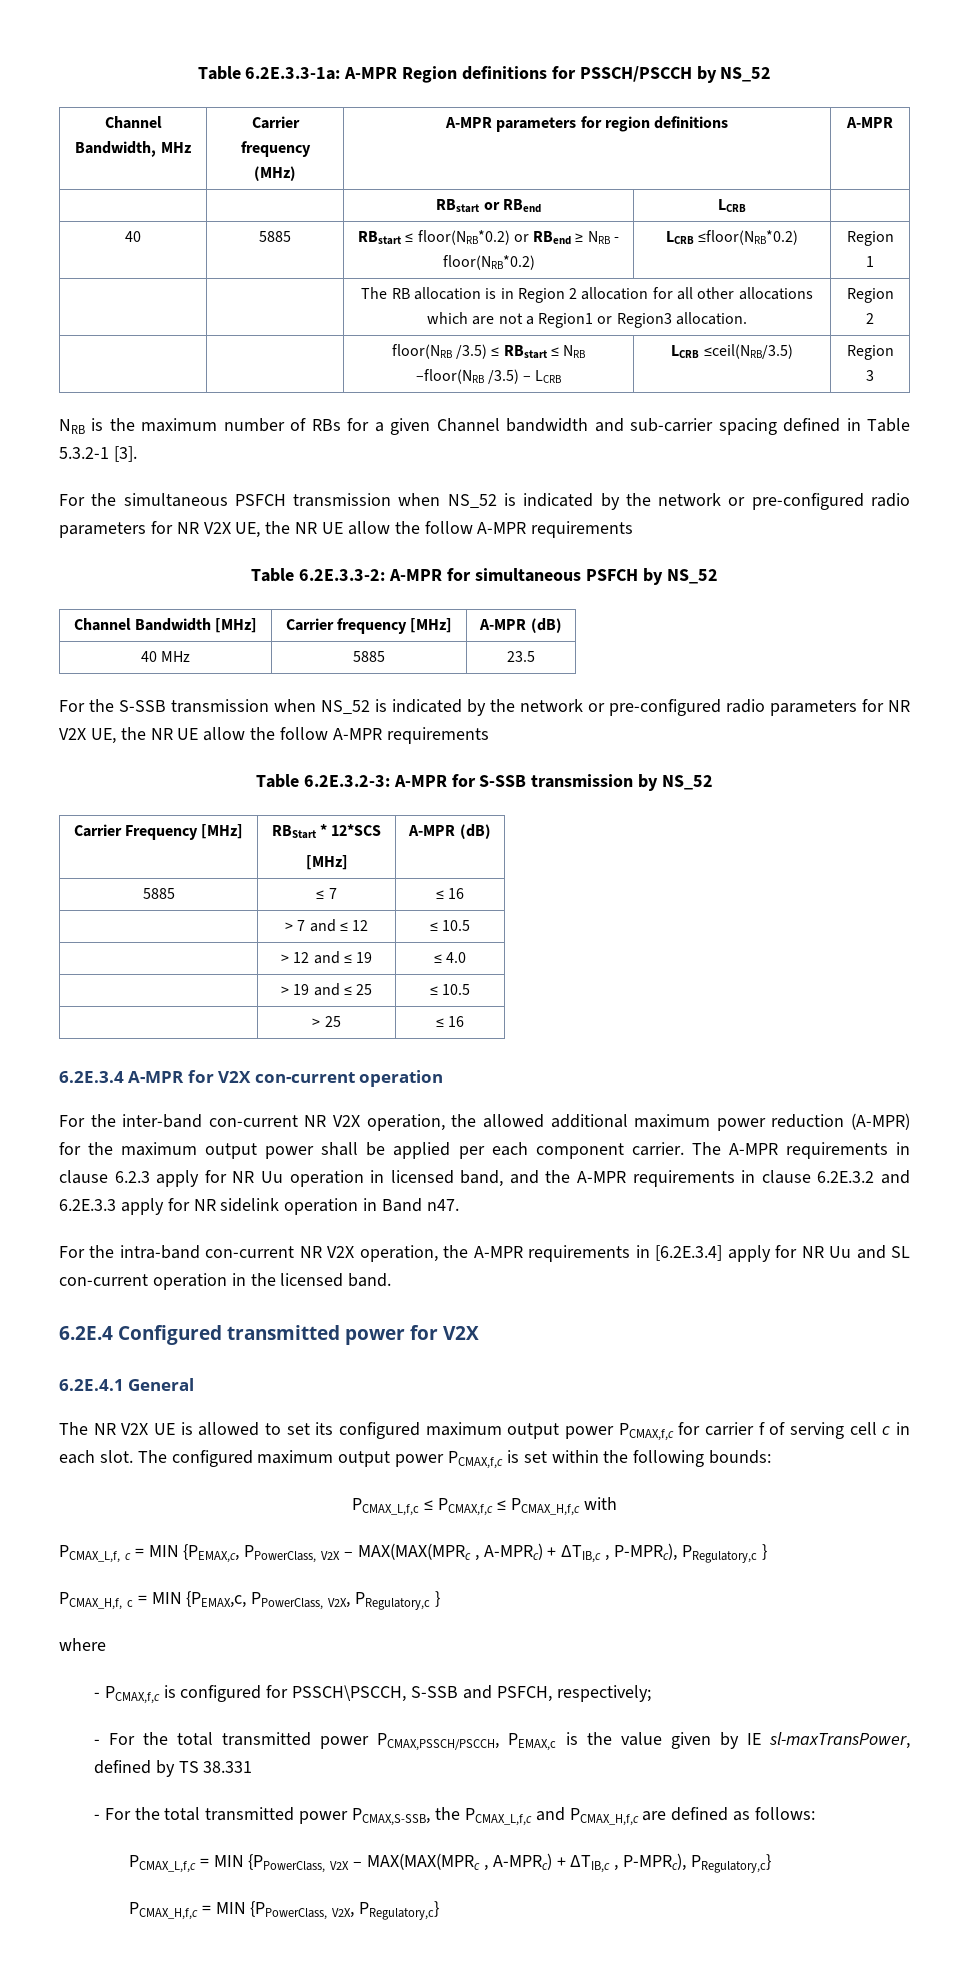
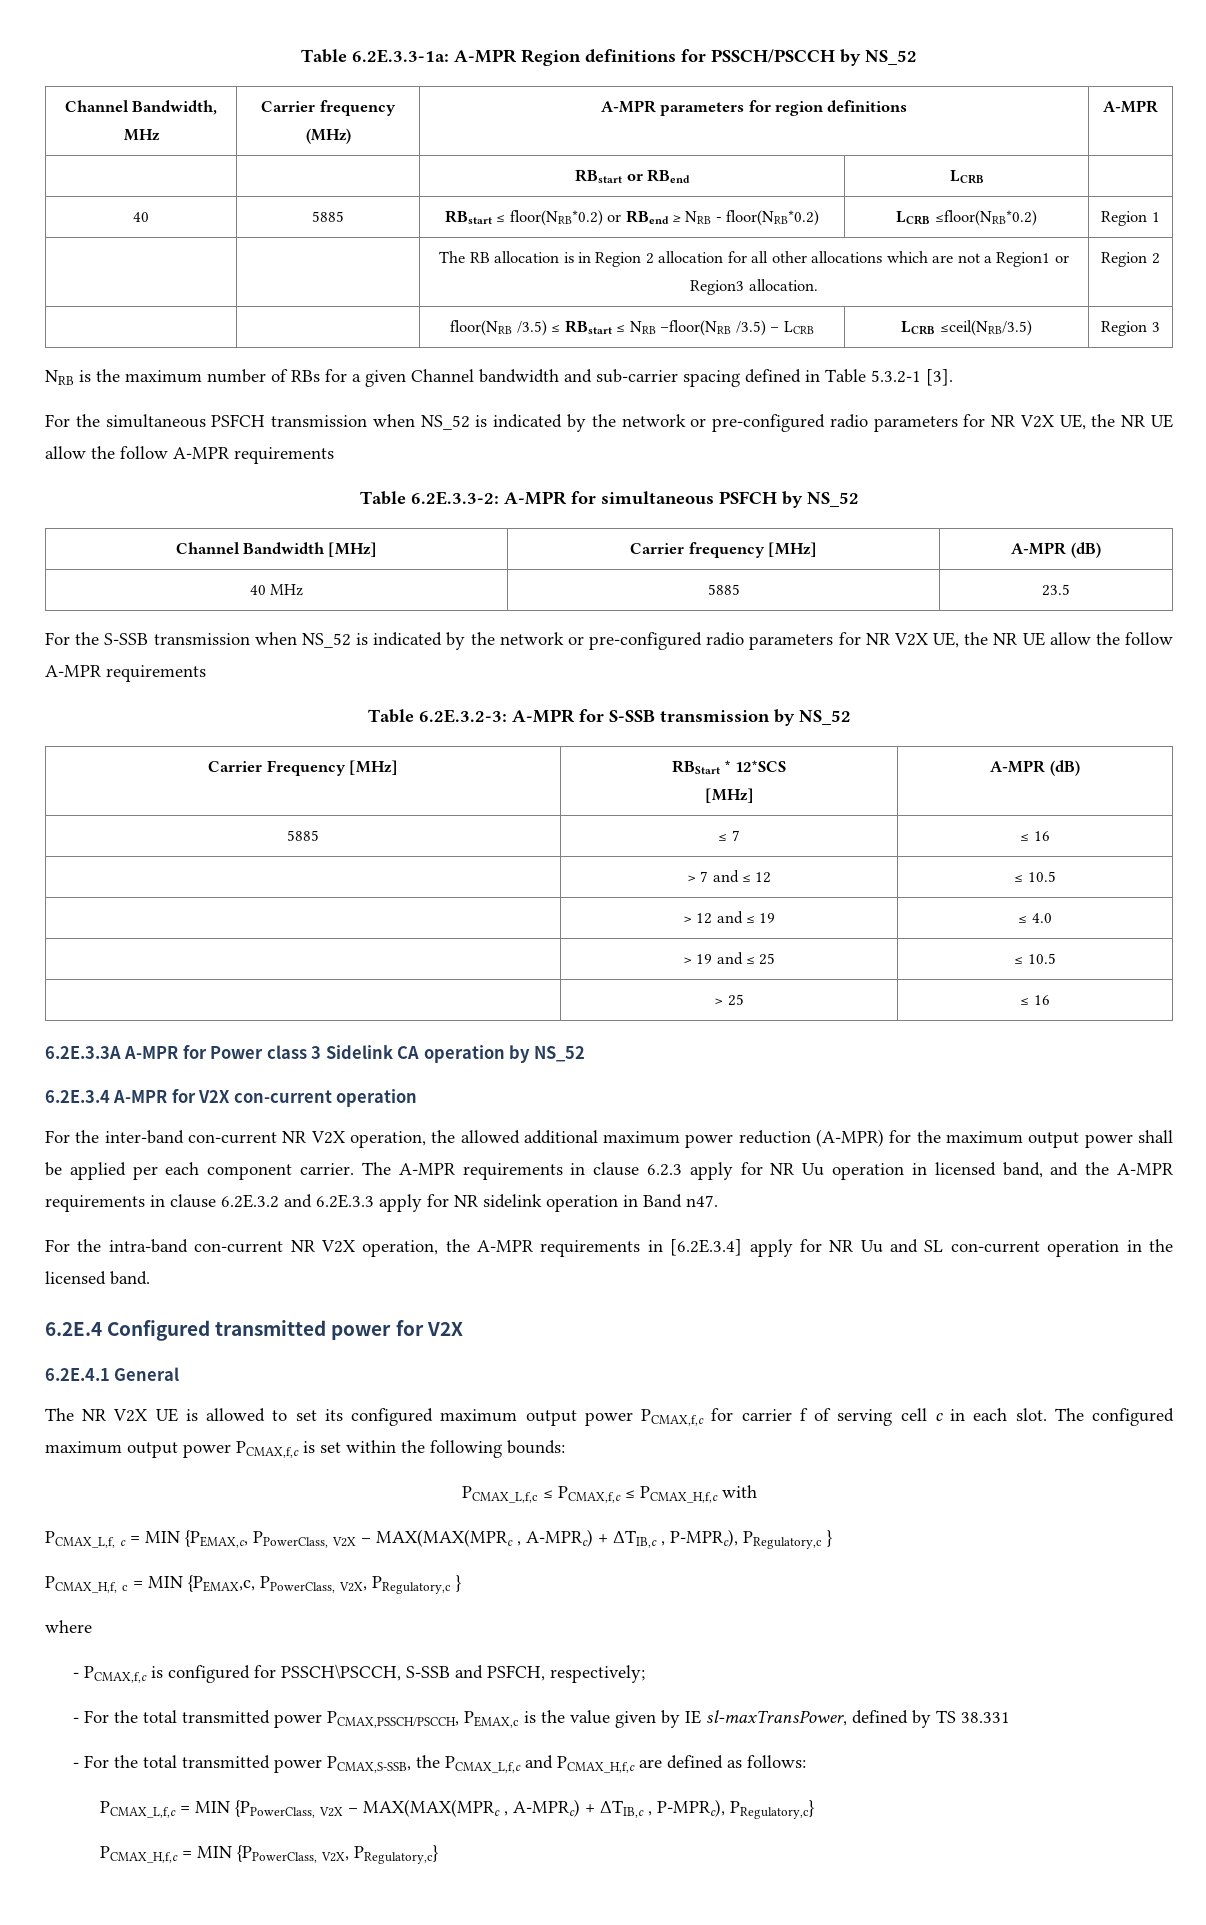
+ 6.2E.3.3A A-MPR for Power class 3 Sidelink CA operation by NS_52

